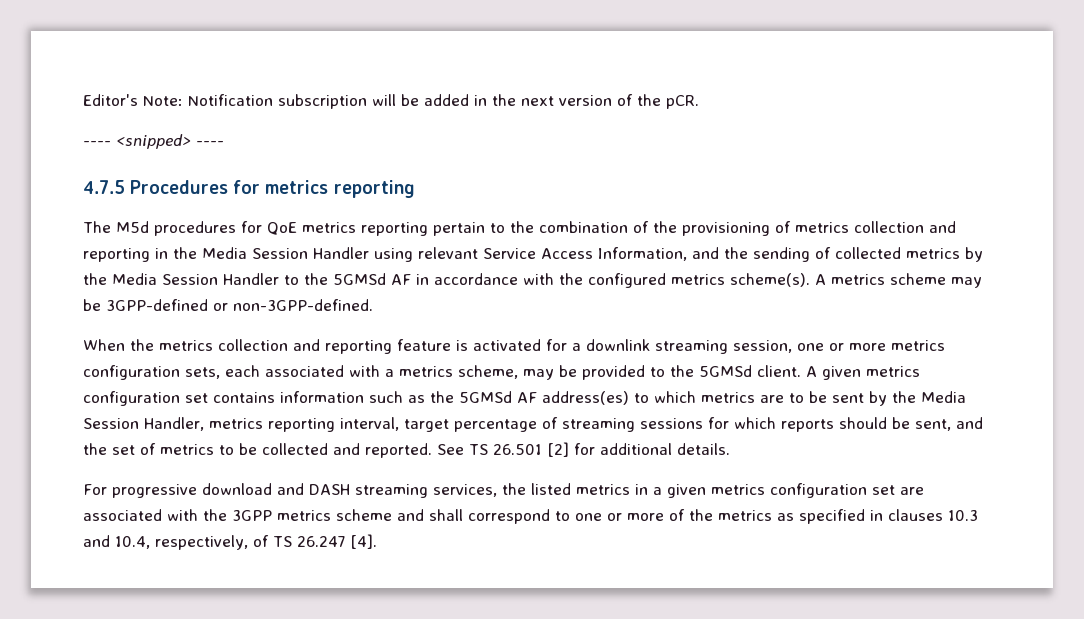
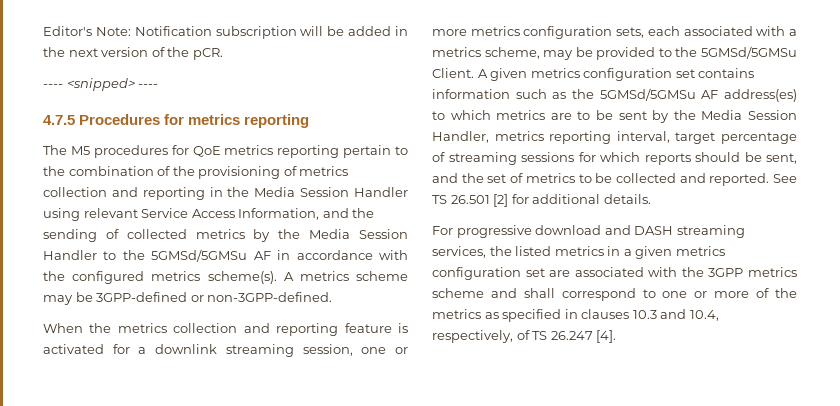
- The M5d procedures for QoE metrics reporting pertain to the combination of the provisioning of metrics collection and reporting in the Media Session Handler using relevant Service Access Information, and the sending of collected metrics by the Media Session Handler to the 5GMSd AF in accordance with the configured metrics scheme(s).
+ The M5 procedures for QoE metrics reporting pertain to the combination of the provisioning of metrics collection and reporting in the Media Session Handler using relevant Service Access Information, and the sending of collected metrics by the Media Session Handler to the 5GMSd/5GMSu AF in accordance with the configured metrics scheme(s).
- When the metrics collection and reporting feature is activated for a downlink streaming session, one or more metrics configuration sets, each associated with a metrics scheme, may be provided to the 5GMSd client.
+ When the metrics collection and reporting feature is activated for a downlink streaming session, one or more metrics configuration sets, each associated with a metrics scheme, may be provided to the 5GMSd/5GMSu Client.
- A given metrics configuration set contains information such as the 5GMSd AF address(es) to which metrics are to be sent by the Media Session Handler, metrics reporting interval, target percentage of streaming sessions for which reports should be sent, and the set of metrics to be collected and reported.
+ A given metrics configuration set contains information such as the 5GMSd/5GMSu AF address(es) to which metrics are to be sent by the Media Session Handler, metrics reporting interval, target percentage of streaming sessions for which reports should be sent, and the set of metrics to be collected and reported.

